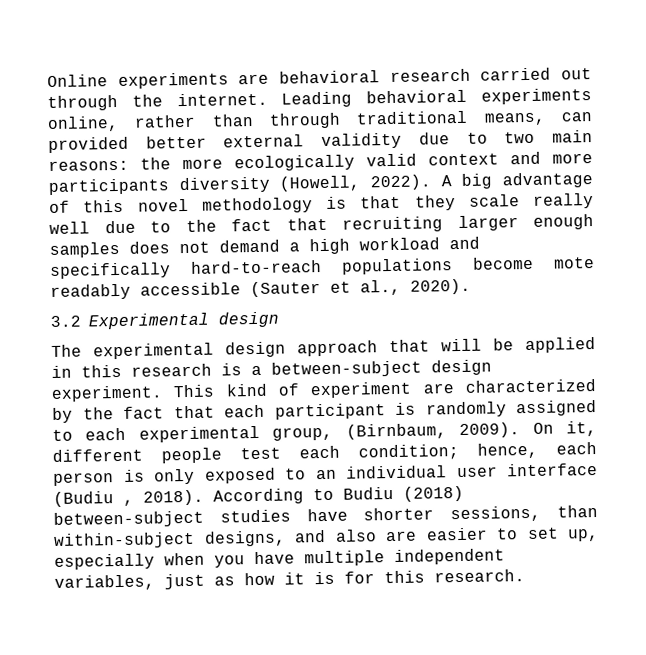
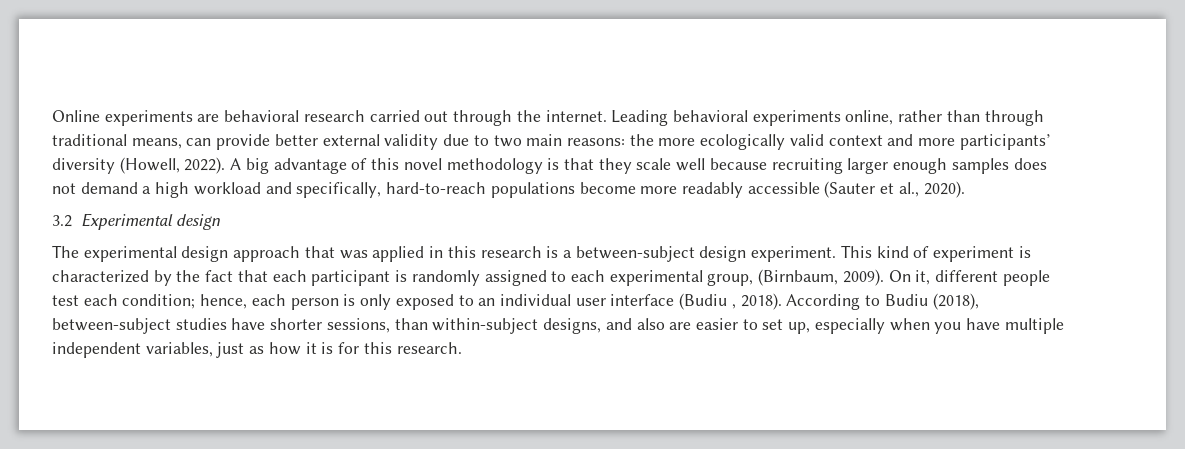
- Leading behavioral experiments online, rather than through traditional means, can provided better external validity due to two main reasons: the more ecologically valid context and more participants diversity (Howell, 2022).
+ Leading behavioral experiments online, rather than through traditional means, can provide better external validity due to two main reasons: the more ecologically valid context and more participants’ diversity (Howell, 2022).
- A big advantage of this novel methodology is that they scale really well due to the fact that recruiting larger enough samples does not demand a high workload and specifically hard-to-reach populations become mote readably accessible (Sauter et al., 2020).
+ A big advantage of this novel methodology is that they scale well because recruiting larger enough samples does not demand a high workload and specifically, hard-to-reach populations become more readably accessible (Sauter et al., 2020).
- The experimental design approach that will be applied in this research is a between-subject design experiment.
+ The experimental design approach that was applied in this research is a between-subject design experiment.
- This kind of experiment are characterized by the fact that each participant is randomly assigned to each experimental group, (Birnbaum, 2009).
+ This kind of experiment is characterized by the fact that each participant is randomly assigned to each experimental group, (Birnbaum, 2009).
- According to Budiu (2018) between-subject studies have shorter sessions, than within-subject designs, and also are easier to set up, especially when you have multiple independent variables, just as how it is for this research.
+ According to Budiu (2018), between-subject studies have shorter sessions, than within-subject designs, and also are easier to set up, especially when you have multiple independent variables, just as how it is for this research.

